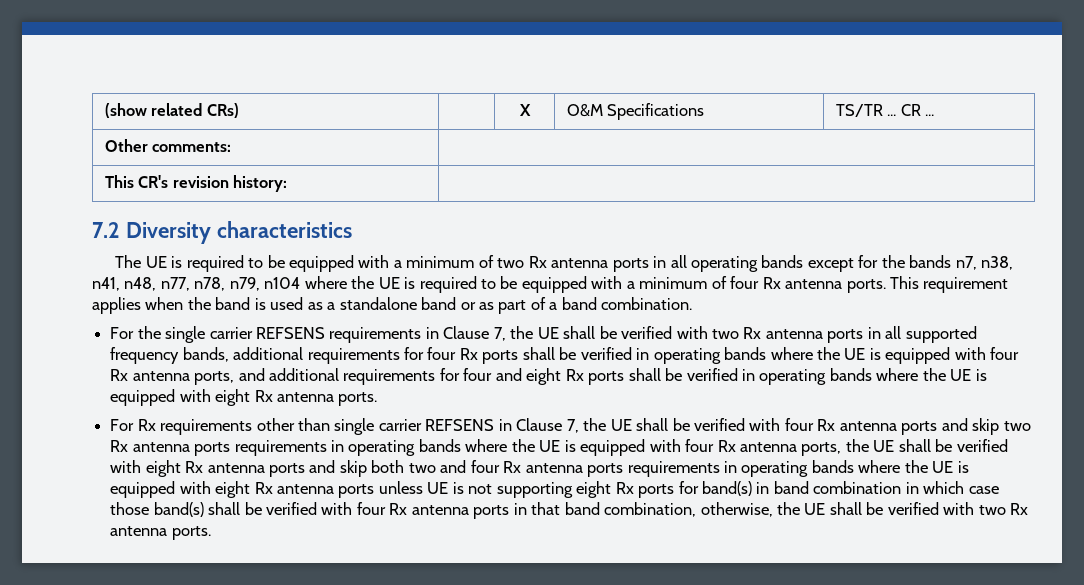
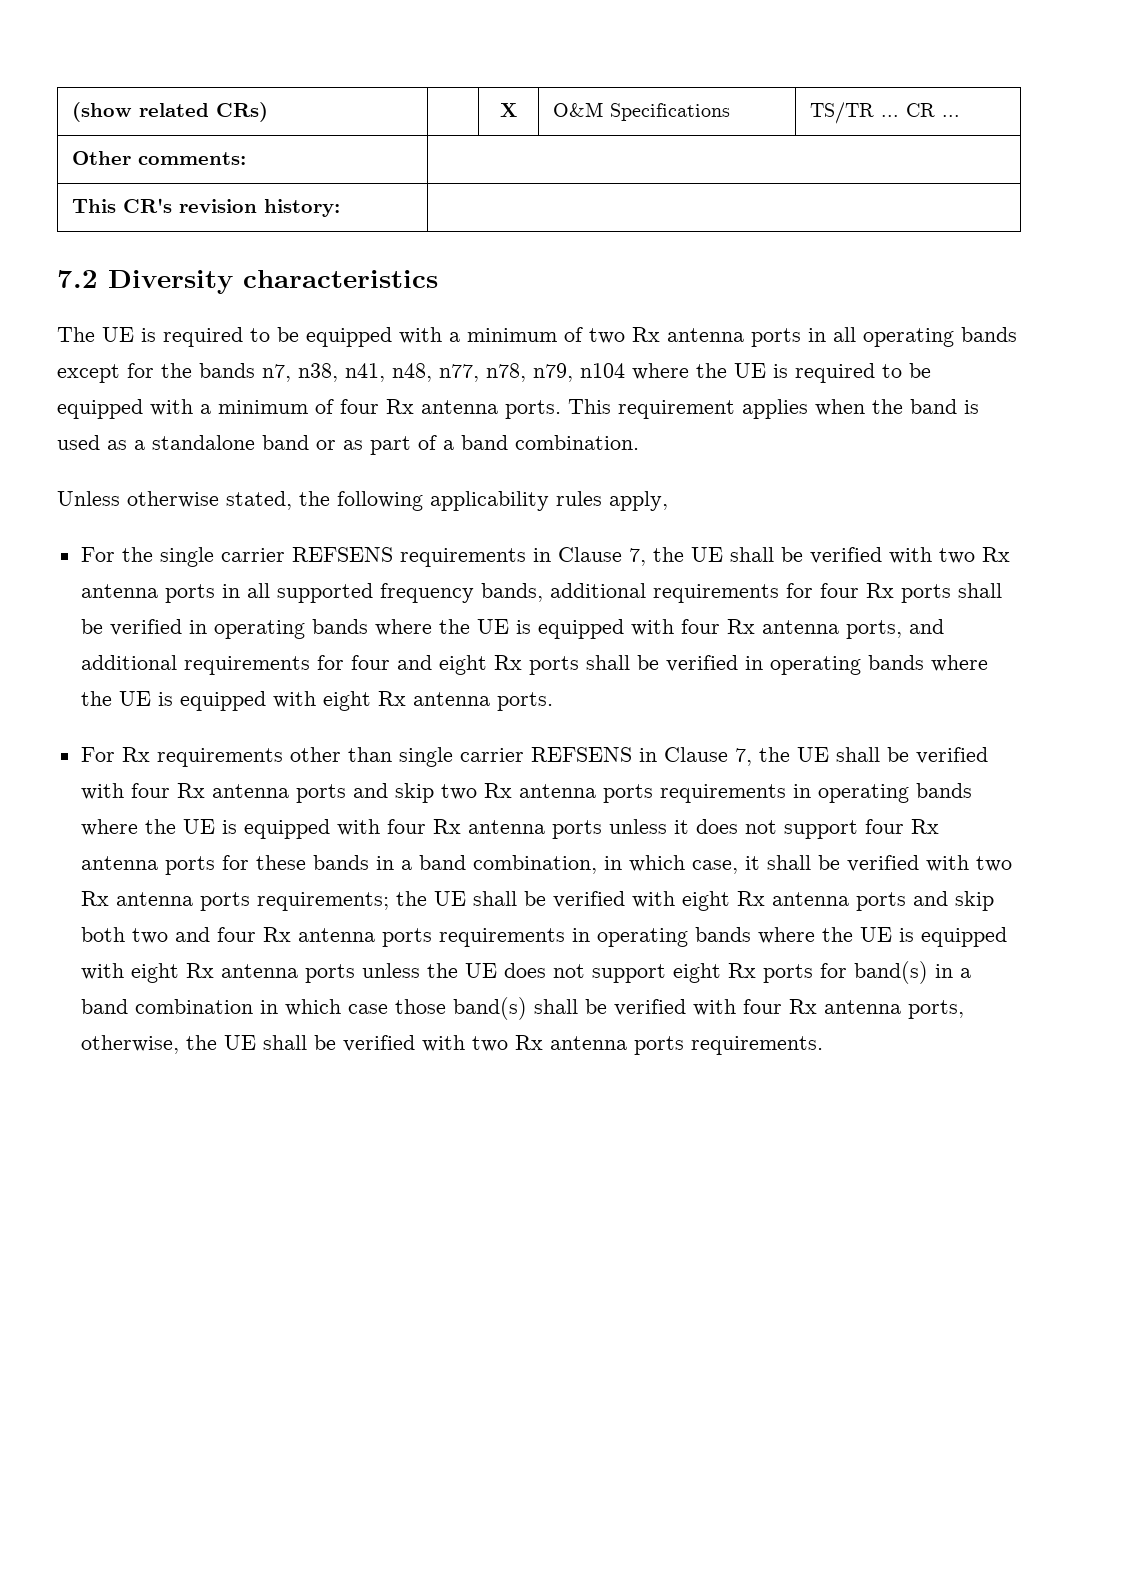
+ Unless otherwise stated, the following applicability rules apply,
- For Rx requirements other than single carrier REFSENS in Clause 7, the UE shall be verified with four Rx antenna ports and skip two Rx antenna ports requirements in operating bands where the UE is equipped with four Rx antenna ports, the UE shall be verified with eight Rx antenna ports and skip both two and four Rx antenna ports requirements in operating bands where the UE is equipped with eight Rx antenna ports unless UE is not supporting eight Rx ports for band(s) in band combination in which case those band(s) shall be verified with four Rx antenna ports in that band combination, otherwise, the UE shall be verified with two Rx antenna ports.
+ For Rx requirements other than single carrier REFSENS in Clause 7, the UE shall be verified with four Rx antenna ports and skip two Rx antenna ports requirements in operating bands where the UE is equipped with four Rx antenna ports unless it does not support four Rx antenna ports for these bands in a band combination, in which case, it shall be verified with two Rx antenna ports requirements; the UE shall be verified with eight Rx antenna ports and skip both two and four Rx antenna ports requirements in operating bands where the UE is equipped with eight Rx antenna ports unless the UE does not support eight Rx ports for band(s) in a band combination in which case those band(s) shall be verified with four Rx antenna ports, otherwise, the UE shall be verified with two Rx antenna ports requirements.

